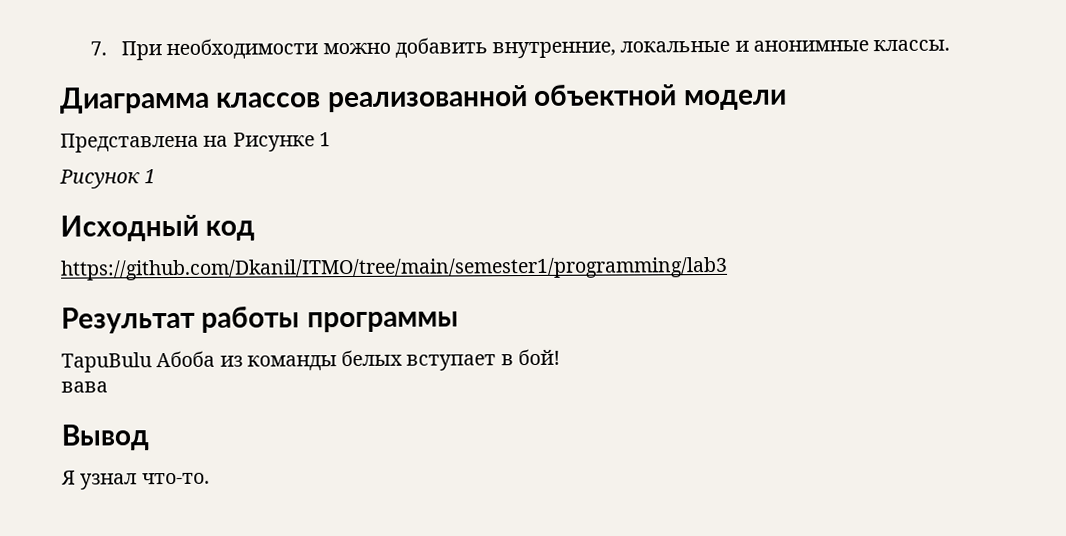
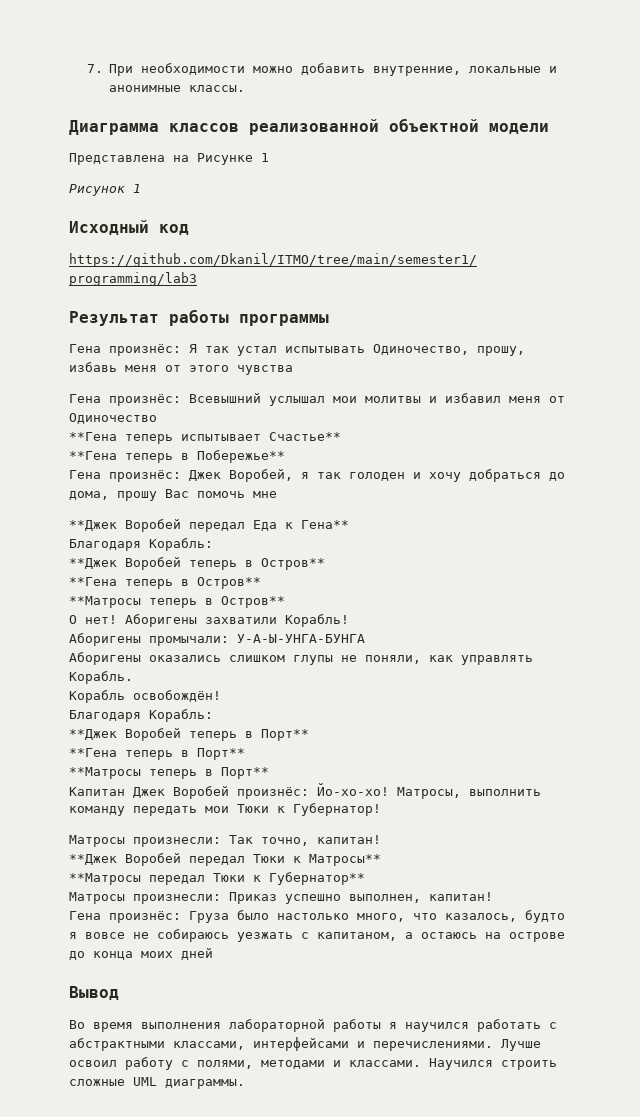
- TapuBulu Абоба из команды белых вступает в бой!
- вава
+ Гена произнёс: Я так устал испытывать Одиночество, прошу, избавь меня от этого чувства
+ Гена произнёс: Всевышний услышал мои молитвы и избавил меня от Одиночество
+ **Гена теперь испытывает Счастье**
+ **Гена теперь в Побережье**
+ Гена произнёс: Джек Воробей, я так голоден и хочу добраться до дома, прошу Вас помочь мне
+ **Джек Воробей передал Еда к Гена**
+ Благодаря Корабль:
+ **Джек Воробей теперь в Остров**
+ **Гена теперь в Остров**
+ **Матросы теперь в Остров**
+ О нет! Аборигены захватили Корабль!
+ Аборигены промычали: У-А-Ы-УНГА-БУНГА
+ Аборигены оказались слишком глупы не поняли, как управлять Корабль.
+ Корабль освобождён!
+ Благодаря Корабль:
+ **Джек Воробей теперь в Порт**
+ **Гена теперь в Порт**
+ **Матросы теперь в Порт**
+ Капитан Джек Воробей произнёс: Йо-хо-хо! Матросы, выполнить команду передать мои Тюки к Губернатор!
+ Матросы произнесли: Так точно, капитан!
+ **Джек Воробей передал Тюки к Матросы**
+ **Матросы передал Тюки к Губернатор**
+ Матросы произнесли: Приказ успешно выполнен, капитан!
+ Гена произнёс: Груза было настолько много, что казалось, будто я вовсе не собираюсь уезжать с капитаном, а остаюсь на острове до конца моих дней
  Вывод
- Я узнал что-то.
+ Во время выполнения лабораторной работы я научился работать с абстрактными классами, интерфейсами и перечислениями. Лучше освоил работу с полями, методами и классами. Научился строить сложные UML диаграммы.

